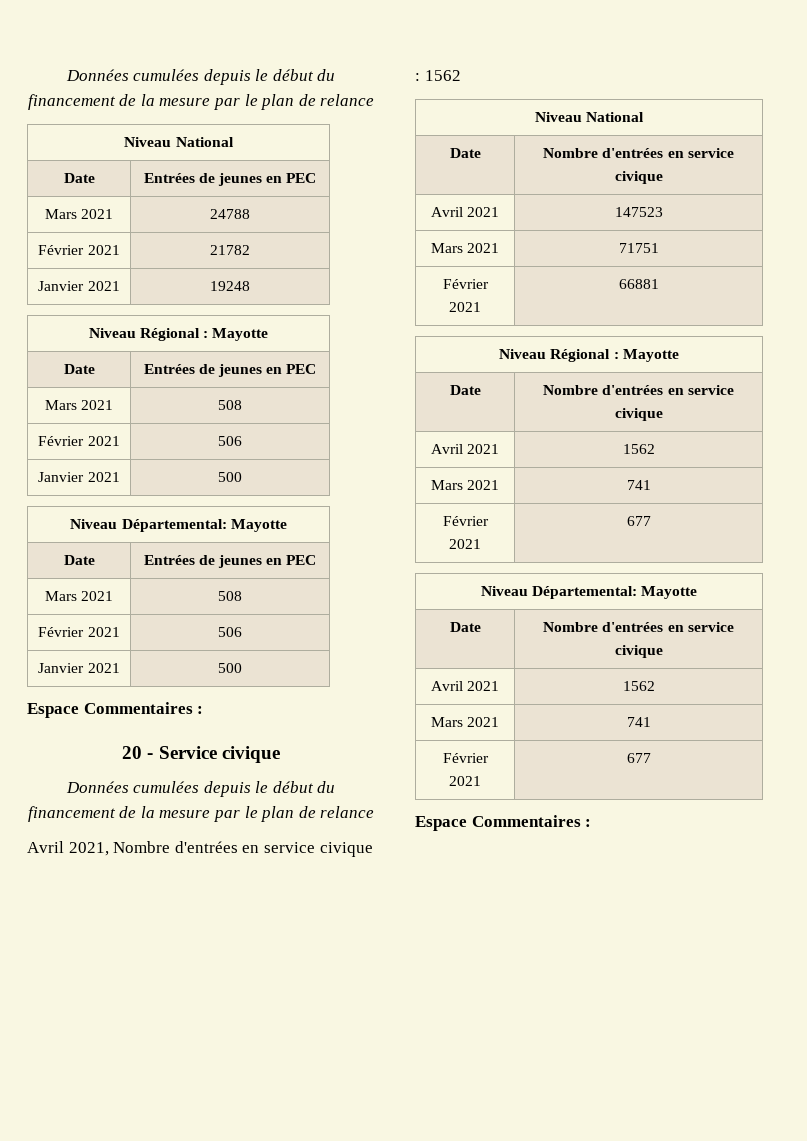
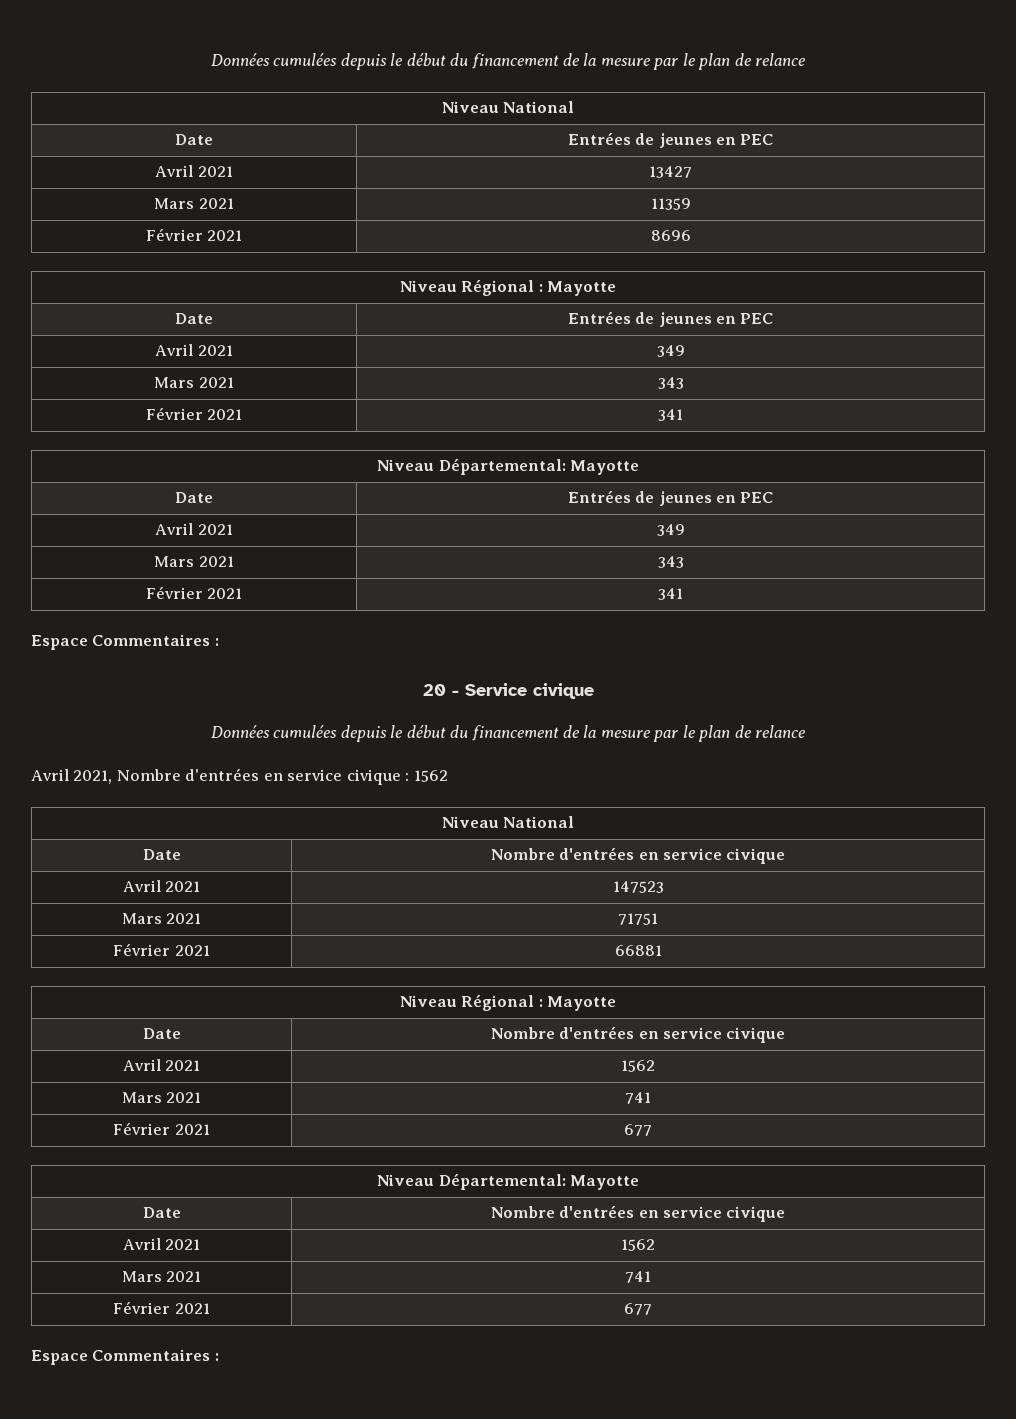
- Mars 2021 | 24788
- Février 2021 | 21782
- Janvier 2021 | 19248
+ Avril 2021 | 13427
+ Mars 2021 | 11359
+ Février 2021 | 8696
  Niveau Régional : Mayotte
  Date | Entrées de jeunes en PEC
- Mars 2021 | 508
- Février 2021 | 506
- Janvier 2021 | 500
+ Avril 2021 | 349
+ Mars 2021 | 343
+ Février 2021 | 341
  Niveau Départemental: Mayotte
  Date | Entrées de jeunes en PEC
- Mars 2021 | 508
- Février 2021 | 506
- Janvier 2021 | 500
+ Avril 2021 | 349
+ Mars 2021 | 343
+ Février 2021 | 341

